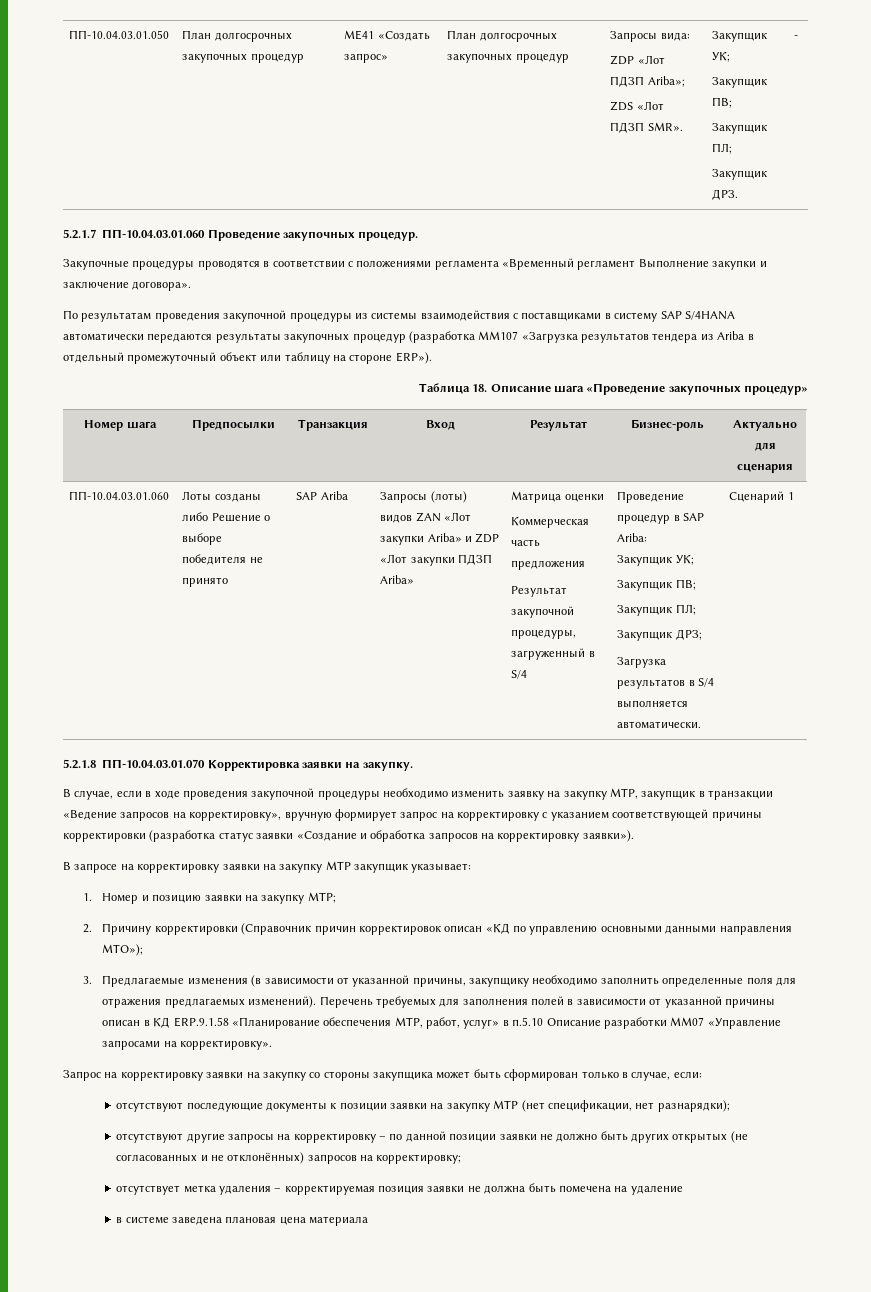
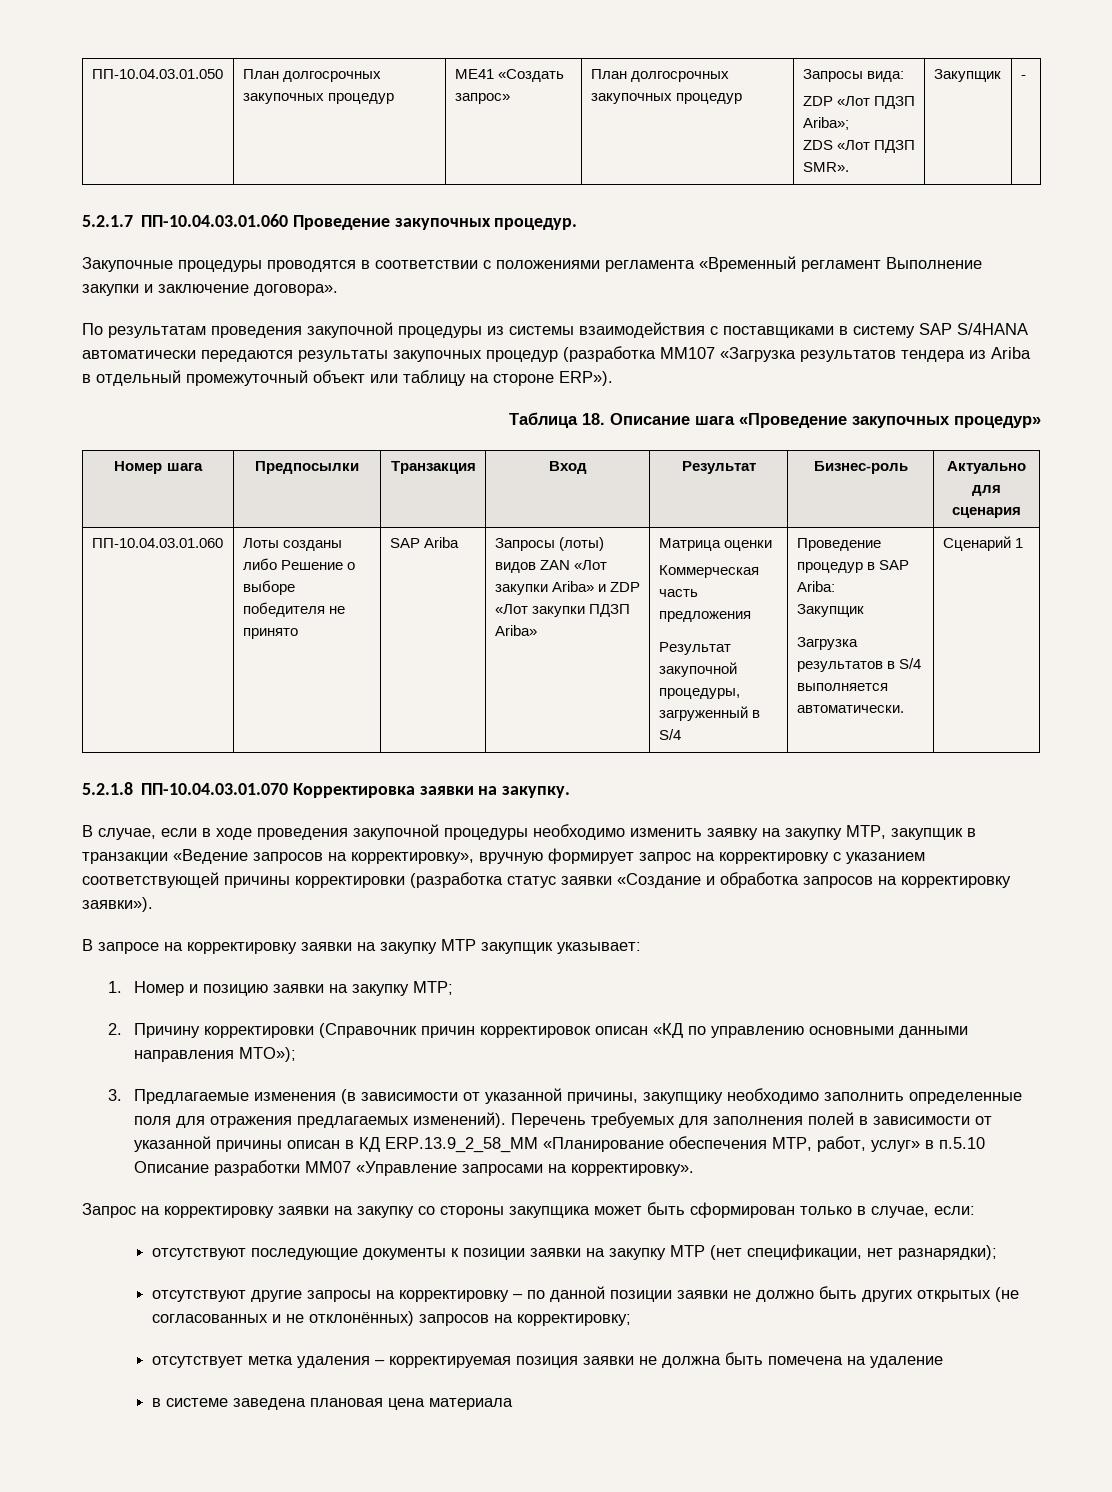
  ПП-10.04.03.01.050 | План долгосрочных закупочных процедур | ME41 «Создать запрос» | План долгосрочных закупочных процедур | Запросы вида:
  ZDP «Лот ПДЗП Ariba»;
- ZDS «Лот ПДЗП SMR». | Закупщик УК;
- Закупщик ПВ;
- Закупщик ПЛ;
- Закупщик ДРЗ. | -
+ ZDS «Лот ПДЗП SMR». | Закупщик | -
  Проведение процедур в SAP Ariba:
- Закупщик УК;
- Закупщик ПВ;
- Закупщик ПЛ;
- Закупщик ДРЗ;
+ Закупщик
- Перечень требуемых для заполнения полей в зависимости от указанной причины описан в КД ERP.9.1.58 «Планирование обеспечения МТР, работ, услуг» в п.5.10 Описание разработки ММ07 «Управление запросами на корректировку».
+ Перечень требуемых для заполнения полей в зависимости от указанной причины описан в КД ERP.13.9_2_58_MM «Планирование обеспечения МТР, работ, услуг» в п.5.10 Описание разработки ММ07 «Управление запросами на корректировку».

